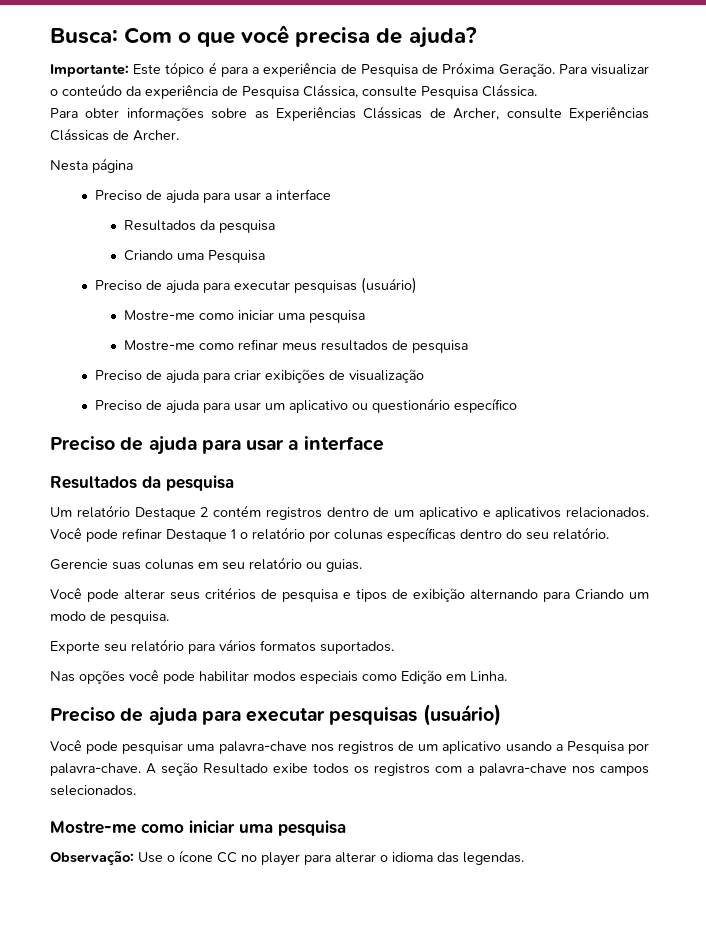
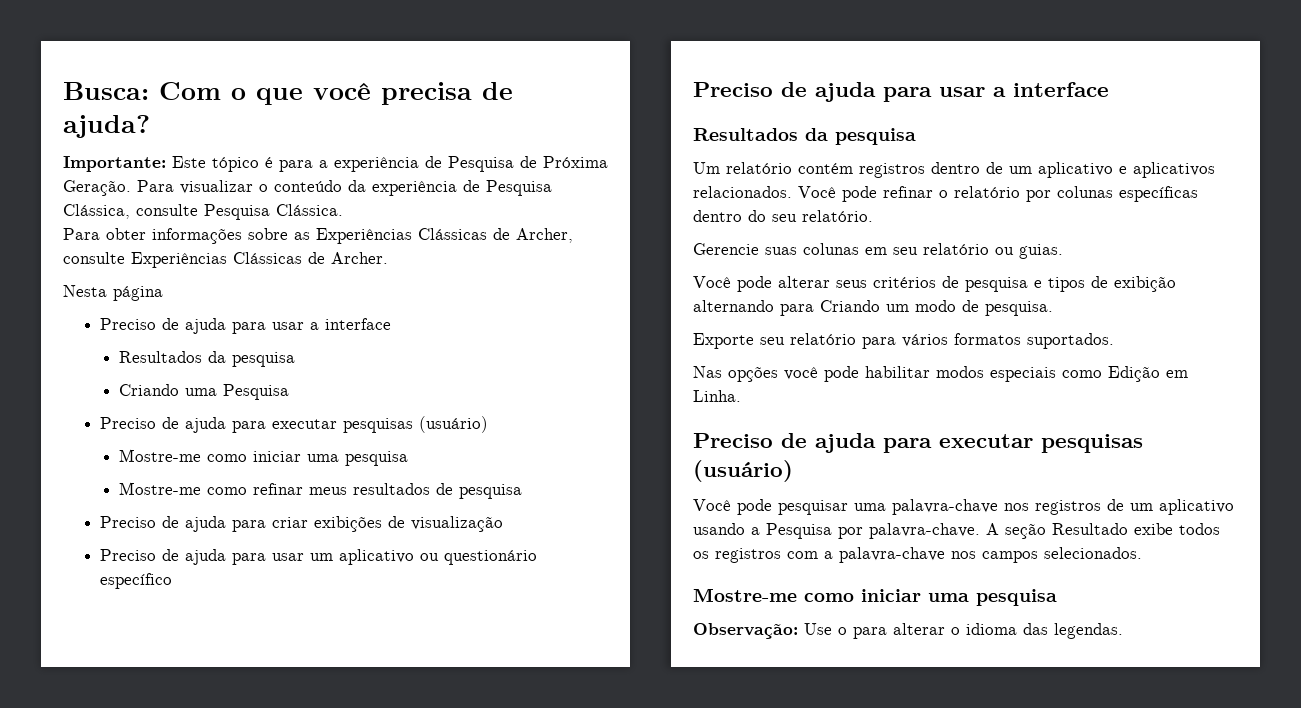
- Um relatório Destaque 2 contém registros dentro de um aplicativo e aplicativos relacionados.
+ Um relatório contém registros dentro de um aplicativo e aplicativos relacionados.
- Você pode refinar Destaque 1 o relatório por colunas específicas dentro do seu relatório.
+ Você pode refinar o relatório por colunas específicas dentro do seu relatório.
- Observação: Use o ícone CC no player para alterar o idioma das legendas.
+ Observação: Use o para alterar o idioma das legendas.

